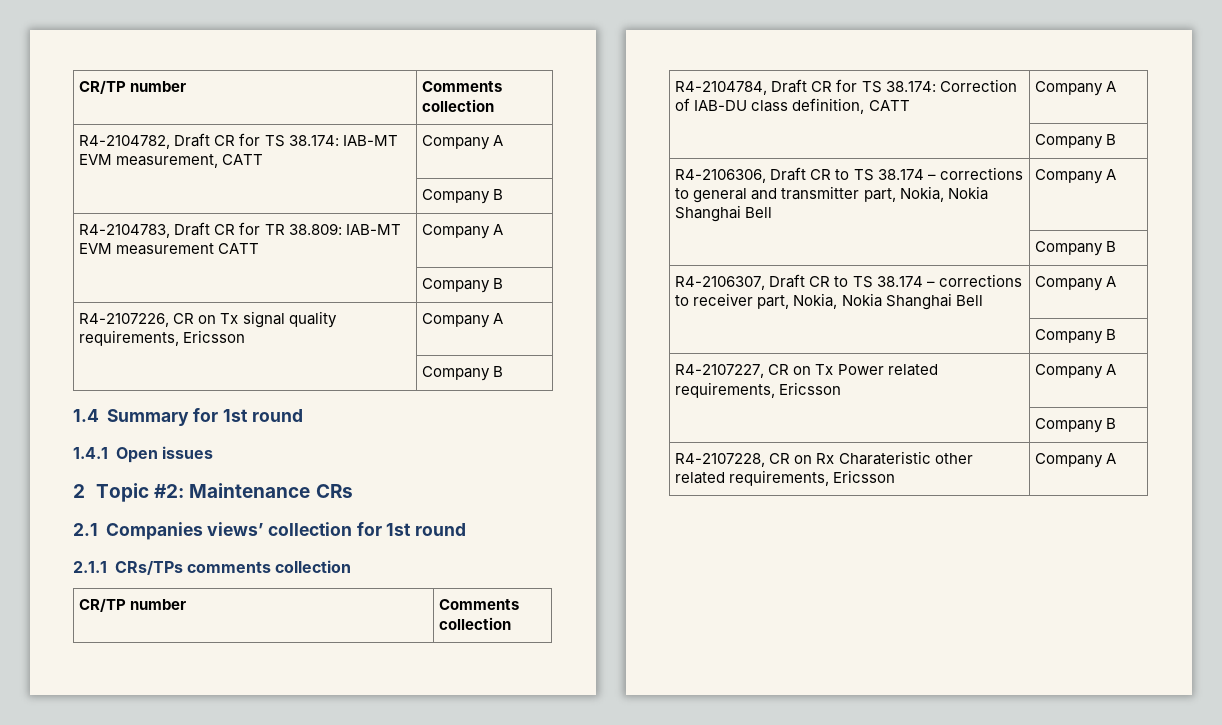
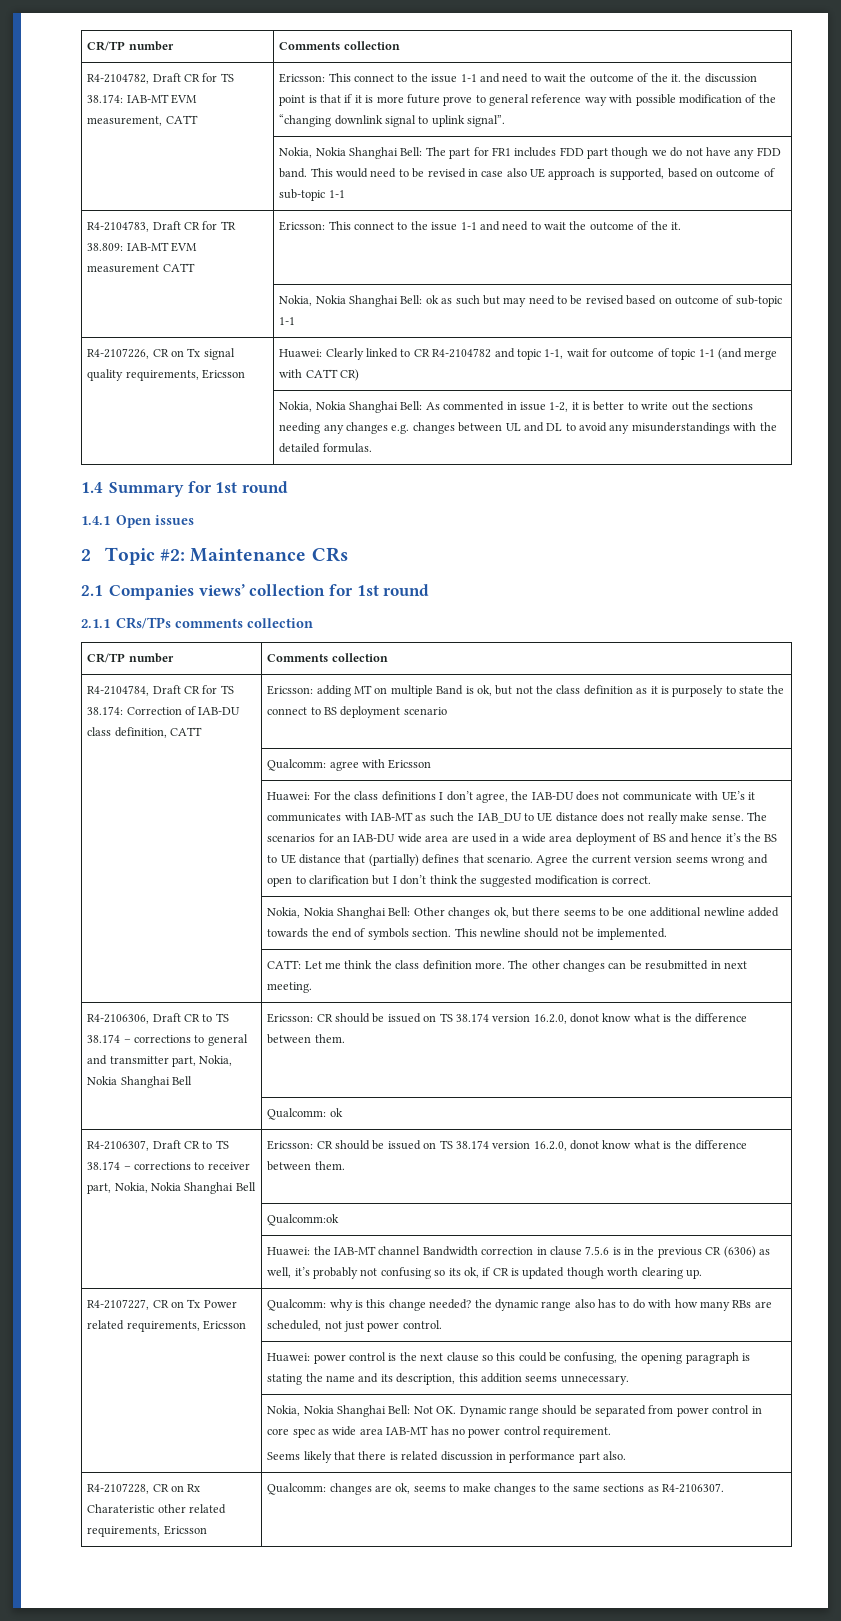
- R4-2104782, Draft CR for TS 38.174: IAB-MT EVM measurement, CATT | Company A
- | Company B
+ R4-2104782, Draft CR for TS 38.174: IAB-MT EVM measurement, CATT | Ericsson: This connect to the issue 1-1 and need to wait the outcome of the it. the discussion point is that if it is more future prove to general reference way with possible modification of the “changing downlink signal to uplink signal”.
+ | Nokia, Nokia Shanghai Bell: The part for FR1 includes FDD part though we do not have any FDD band. This would need to be revised in case also UE approach is supported, based on outcome of sub-topic 1-1
- R4-2104783, Draft CR for TR 38.809: IAB-MT EVM measurement CATT | Company A
- | Company B
+ R4-2104783, Draft CR for TR 38.809: IAB-MT EVM measurement CATT | Ericsson: This connect to the issue 1-1 and need to wait the outcome of the it.
+ | Nokia, Nokia Shanghai Bell: ok as such but may need to be revised based on outcome of sub-topic 1-1
- R4-2107226, CR on Tx signal quality requirements, Ericsson | Company A
- | Company B
+ R4-2107226, CR on Tx signal quality requirements, Ericsson | Huawei: Clearly linked to CR R4-2104782 and topic 1-1, wait for outcome of topic 1-1 (and merge with CATT CR)
+ | Nokia, Nokia Shanghai Bell: As commented in issue 1-2, it is better to write out the sections needing any changes e.g. changes between UL and DL to avoid any misunderstandings with the detailed formulas.
- R4-2104784, Draft CR for TS 38.174: Correction of IAB-DU class definition, CATT | Company A
- | Company B
+ R4-2104784, Draft CR for TS 38.174: Correction of IAB-DU class definition, CATT | Ericsson: adding MT on multiple Band is ok, but not the class definition as it is purposely to state the connect to BS deployment scenario
+ | Qualcomm: agree with Ericsson
+ | Huawei: For the class definitions I don’t agree, the IAB-DU does not communicate with UE’s it communicates with IAB-MT as such the IAB_DU to UE distance does not really make sense. The scenarios for an IAB-DU wide area are used in a wide area deployment of BS and hence it’s the BS to UE distance that (partially) defines that scenario. Agree the current version seems wrong and open to clarification but I don’t think the suggested modification is correct.
+ | Nokia, Nokia Shanghai Bell: Other changes ok, but there seems to be one additional newline added towards the end of symbols section. This newline should not be implemented.
+ | CATT: Let me think the class definition more. The other changes can be resubmitted in next meeting.
- R4-2106306, Draft CR to TS 38.174 – corrections to general and transmitter part, Nokia, Nokia Shanghai Bell | Company A
- | Company B
+ R4-2106306, Draft CR to TS 38.174 – corrections to general and transmitter part, Nokia, Nokia Shanghai Bell | Ericsson: CR should be issued on TS 38.174 version 16.2.0, donot know what is the difference between them.
+ | Qualcomm: ok
- R4-2106307, Draft CR to TS 38.174 – corrections to receiver part, Nokia, Nokia Shanghai Bell | Company A
- | Company B
+ R4-2106307, Draft CR to TS 38.174 – corrections to receiver part, Nokia, Nokia Shanghai Bell | Ericsson: CR should be issued on TS 38.174 version 16.2.0, donot know what is the difference between them.
+ | Qualcomm:ok
+ | Huawei: the IAB-MT channel Bandwidth correction in clause 7.5.6 is in the previous CR (6306) as well, it’s probably not confusing so its ok, if CR is updated though worth clearing up.
- R4-2107227, CR on Tx Power related requirements, Ericsson | Company A
- | Company B
+ R4-2107227, CR on Tx Power related requirements, Ericsson | Qualcomm: why is this change needed? the dynamic range also has to do with how many RBs are scheduled, not just power control.
+ | Huawei: power control is the next clause so this could be confusing, the opening paragraph is stating the name and its description, this addition seems unnecessary.
+ | Nokia, Nokia Shanghai Bell: Not OK. Dynamic range should be separated from power control in core spec as wide area IAB-MT has no power control requirement.
+ Seems likely that there is related discussion in performance part also.
- R4-2107228, CR on Rx Charateristic other related requirements, Ericsson | Company A
+ R4-2107228, CR on Rx Charateristic other related requirements, Ericsson | Qualcomm: changes are ok, seems to make changes to the same sections as R4-2106307.

